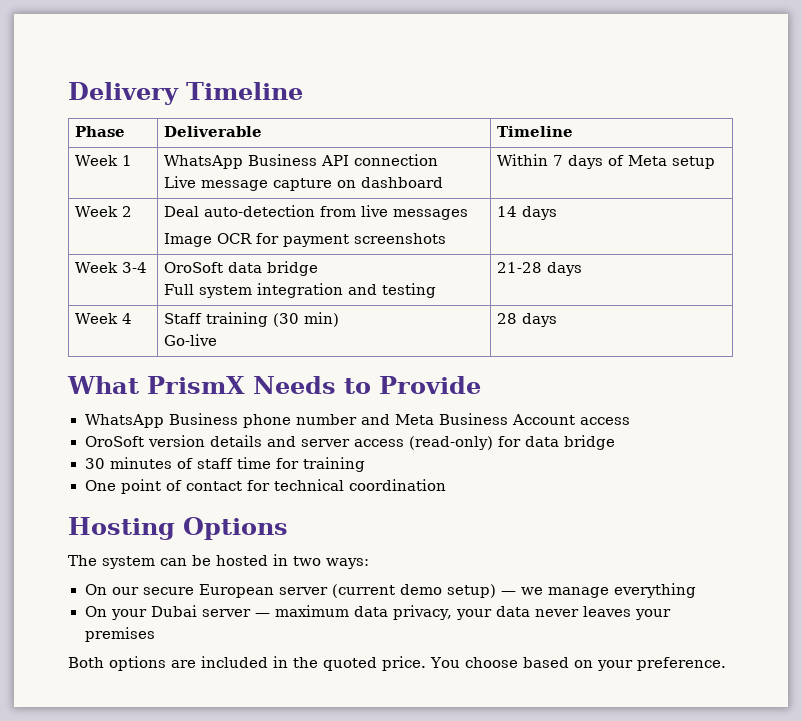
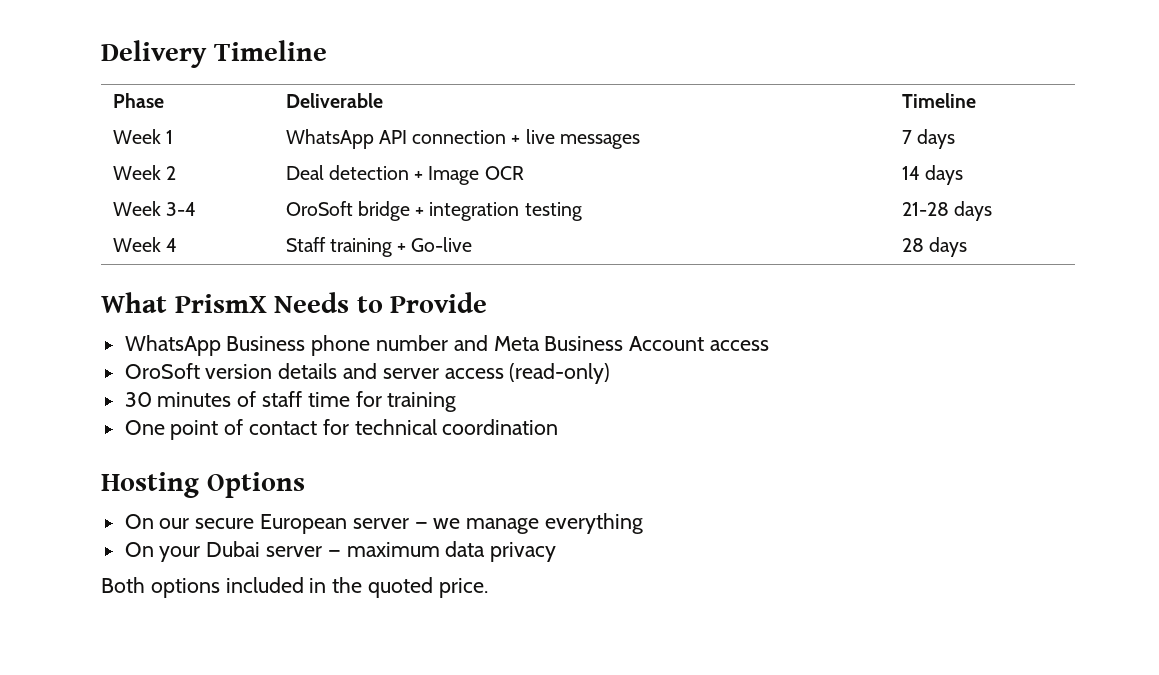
- Week 1 | WhatsApp Business API connection
- Live message capture on dashboard | Within 7 days of Meta setup
+ Week 1 | WhatsApp API connection + live messages | 7 days
- Week 2 | Deal auto-detection from live messages
- Image OCR for payment screenshots | 14 days
+ Week 2 | Deal detection + Image OCR | 14 days
- Week 3-4 | OroSoft data bridge
- Full system integration and testing | 21-28 days
+ Week 3-4 | OroSoft bridge + integration testing | 21-28 days
- Week 4 | Staff training (30 min)
- Go-live | 28 days
+ Week 4 | Staff training + Go-live | 28 days
- OroSoft version details and server access (read-only) for data bridge
+ OroSoft version details and server access (read-only)
- The system can be hosted in two ways:
- On our secure European server (current demo setup) — we manage everything
+ On our secure European server — we manage everything
- On your Dubai server — maximum data privacy, your data never leaves your premises
+ On your Dubai server — maximum data privacy
- Both options are included in the quoted price. You choose based on your preference.
+ Both options included in the quoted price.

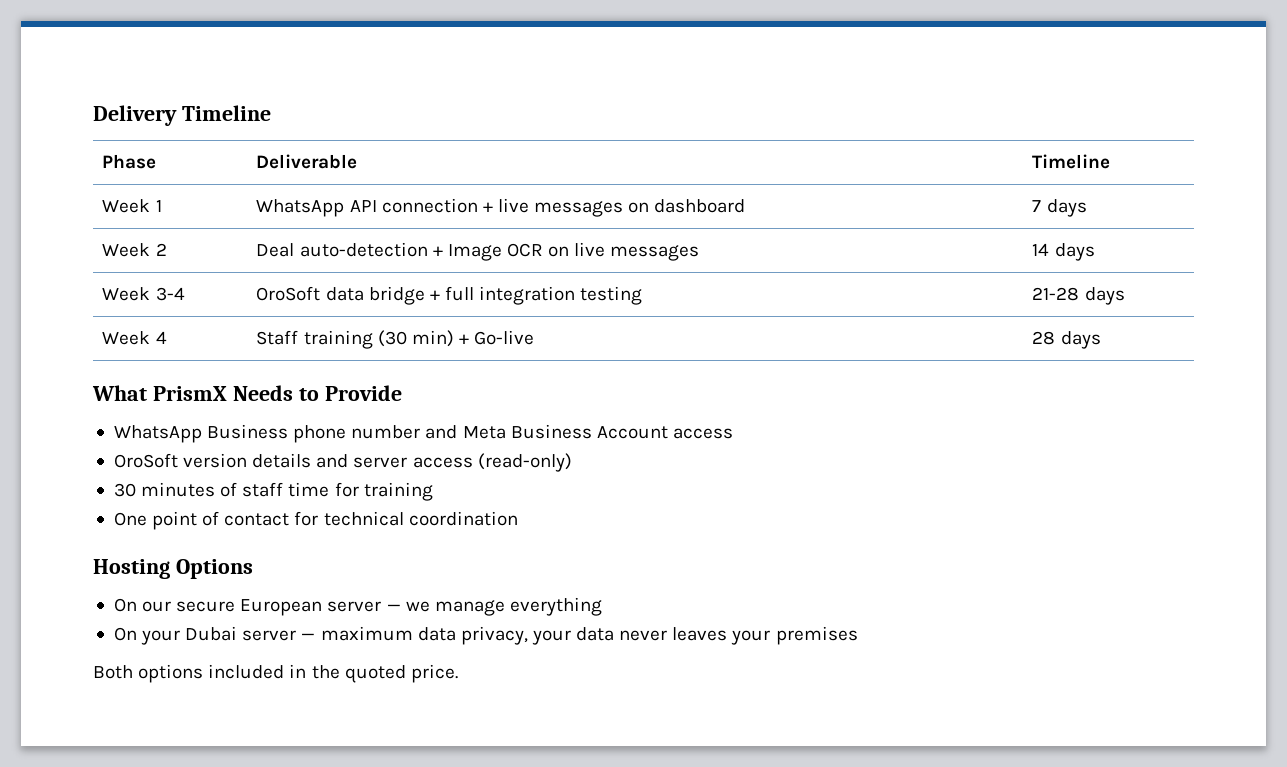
- Week 1 | WhatsApp API connection + live messages | 7 days
+ Week 1 | WhatsApp API connection + live messages on dashboard | 7 days
- Week 2 | Deal detection + Image OCR | 14 days
+ Week 2 | Deal auto-detection + Image OCR on live messages | 14 days
- Week 3-4 | OroSoft bridge + integration testing | 21-28 days
+ Week 3-4 | OroSoft data bridge + full integration testing | 21-28 days
- Week 4 | Staff training + Go-live | 28 days
+ Week 4 | Staff training (30 min) + Go-live | 28 days
- On your Dubai server — maximum data privacy
+ On your Dubai server — maximum data privacy, your data never leaves your premises

